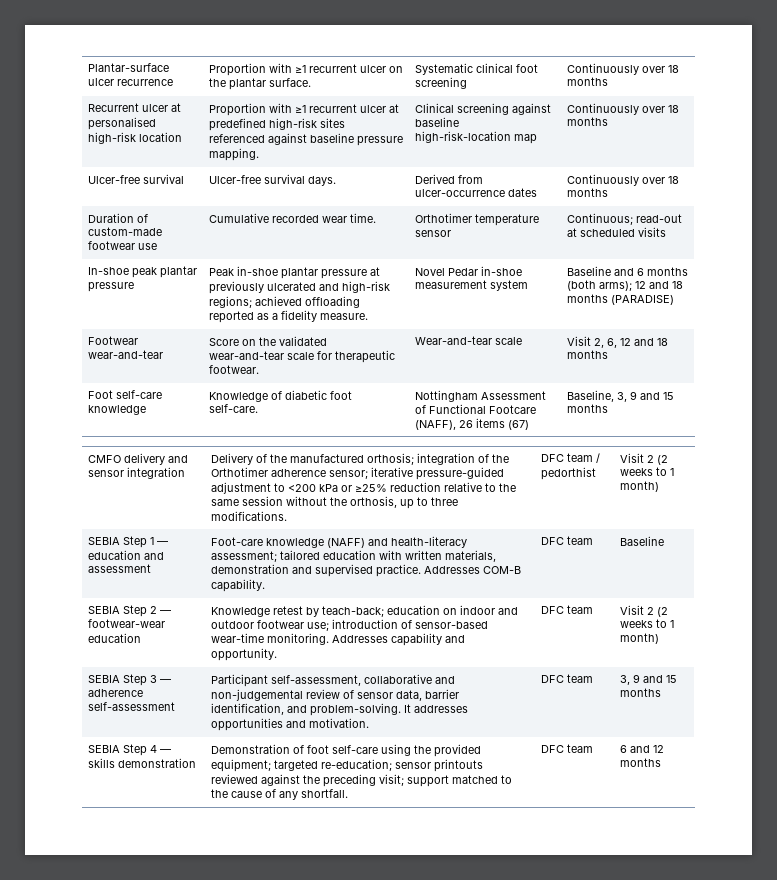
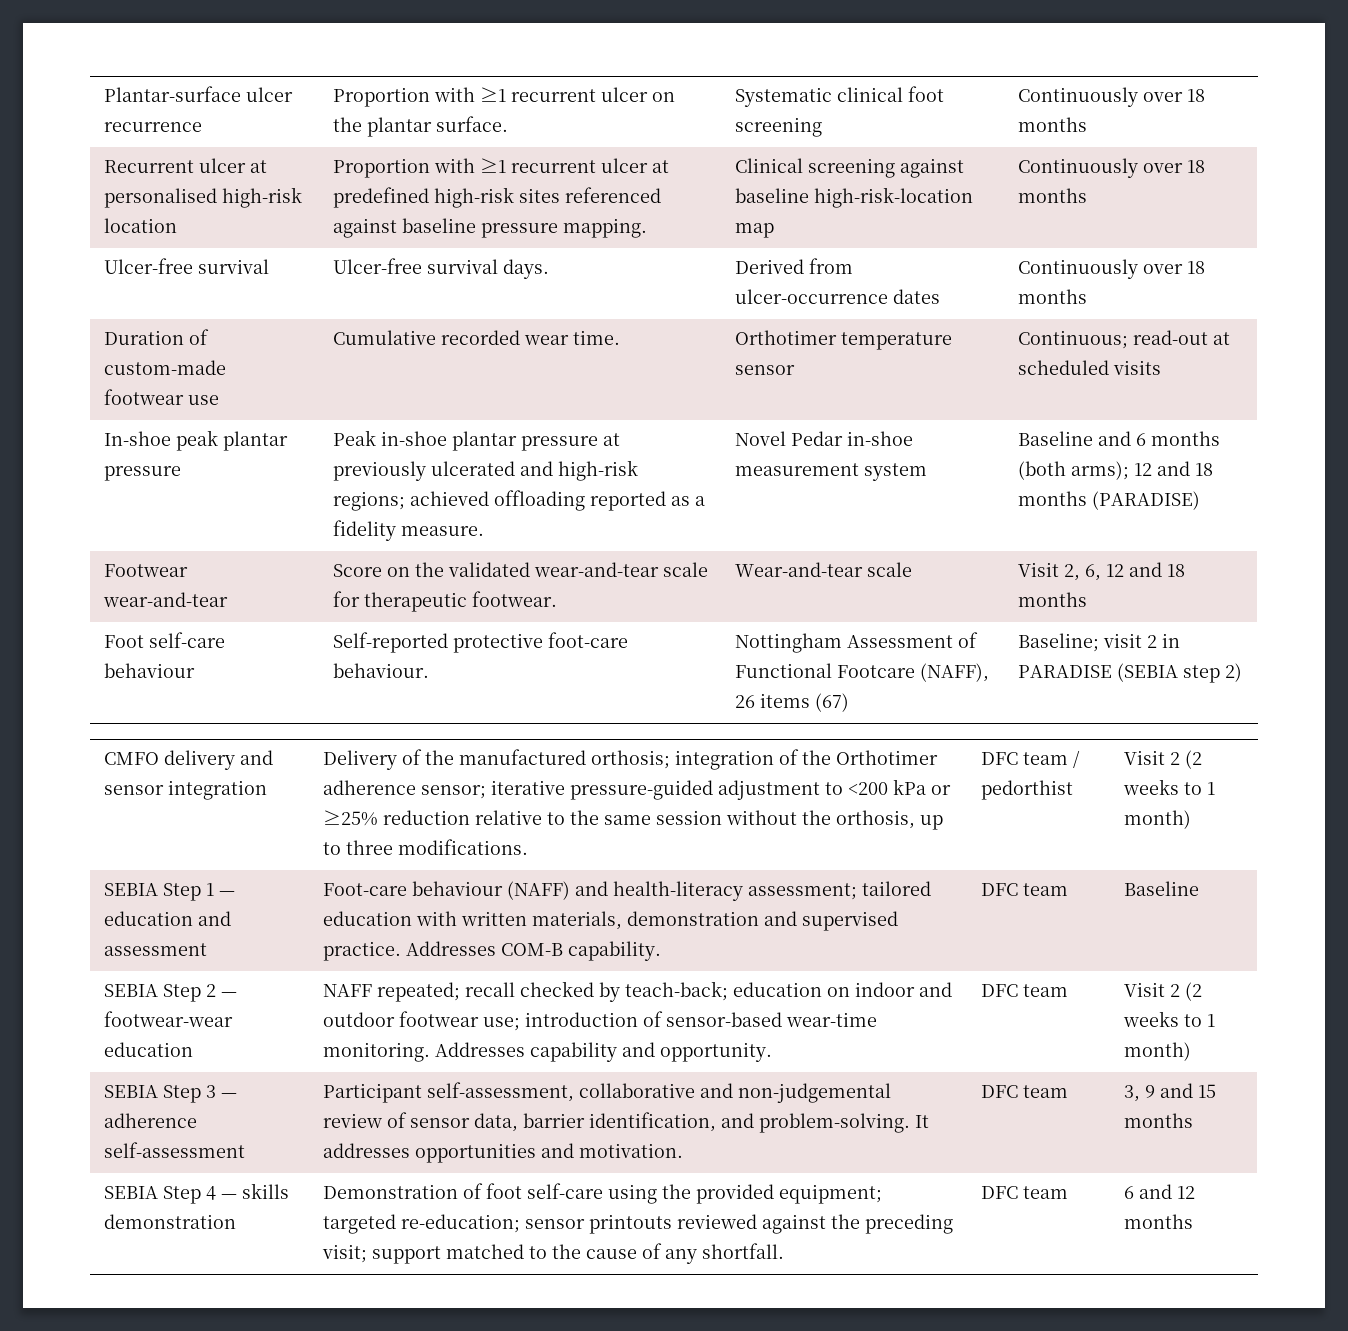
- Foot self-care knowledge | Knowledge of diabetic foot self-care. | Nottingham Assessment of Functional Footcare (NAFF), 26 items (67) | Baseline, 3, 9 and 15 months
+ Foot self-care behaviour | Self-reported protective foot-care behaviour. | Nottingham Assessment of Functional Footcare (NAFF), 26 items (67) | Baseline; visit 2 in PARADISE (SEBIA step 2)
- SEBIA Step 1 — education and assessment | Foot-care knowledge (NAFF) and health-literacy assessment; tailored education with written materials, demonstration and supervised practice. Addresses COM-B capability. | DFC team | Baseline
+ SEBIA Step 1 — education and assessment | Foot-care behaviour (NAFF) and health-literacy assessment; tailored education with written materials, demonstration and supervised practice. Addresses COM-B capability. | DFC team | Baseline
- SEBIA Step 2 — footwear-wear education | Knowledge retest by teach-back; education on indoor and outdoor footwear use; introduction of sensor-based wear-time monitoring. Addresses capability and opportunity. | DFC team | Visit 2 (2 weeks to 1 month)
+ SEBIA Step 2 — footwear-wear education | NAFF repeated; recall checked by teach-back; education on indoor and outdoor footwear use; introduction of sensor-based wear-time monitoring. Addresses capability and opportunity. | DFC team | Visit 2 (2 weeks to 1 month)

